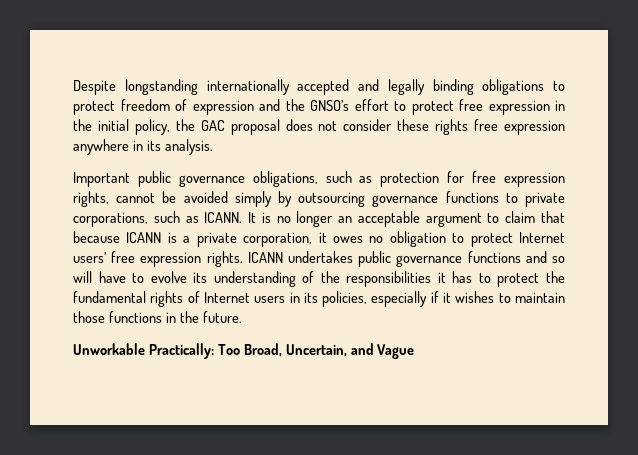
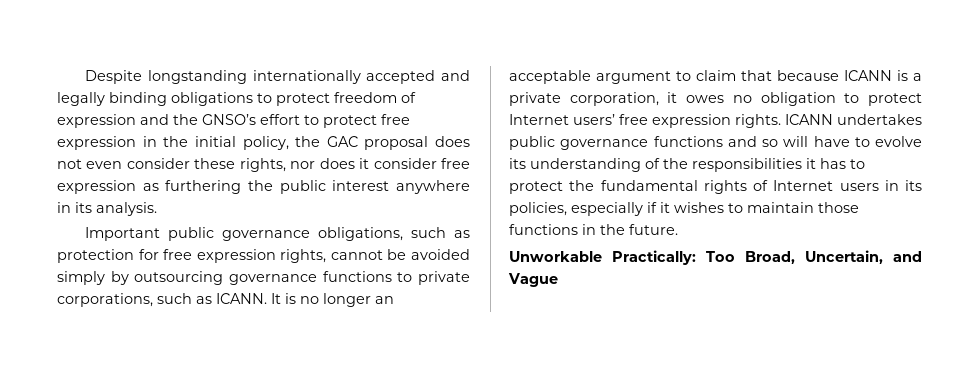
- Despite longstanding internationally accepted and legally binding obligations to protect freedom of expression and the GNSO’s effort to protect free expression in the initial policy, the GAC proposal does not consider these rights free expression anywhere in its analysis.
+ Despite longstanding internationally accepted and legally binding obligations to protect freedom of expression and the GNSO’s effort to protect free expression in the initial policy, the GAC proposal does not even consider these rights, nor does it consider free expression as furthering the public interest anywhere in its analysis.

